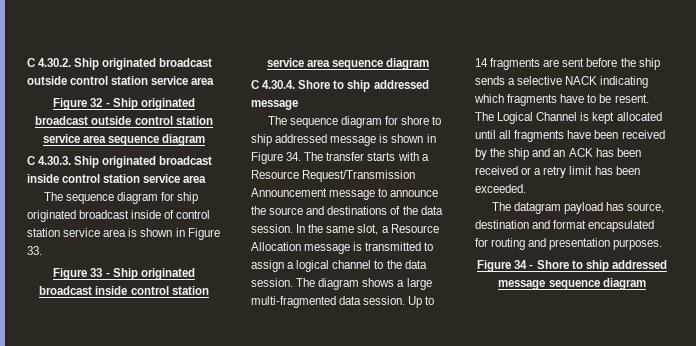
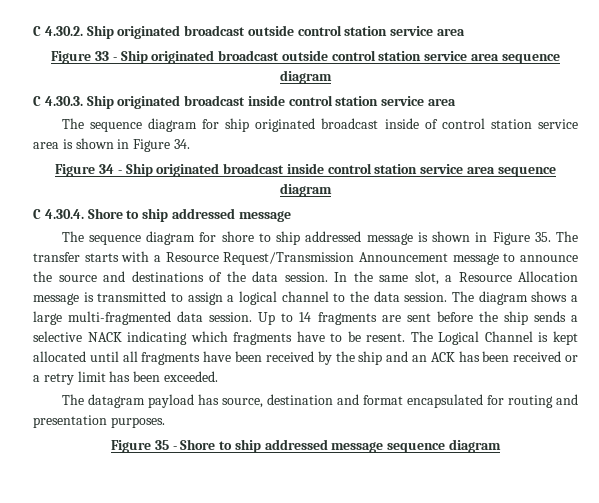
- Figure 32 - Ship originated broadcast outside control station service area sequence diagram
+ Figure 33 - Ship originated broadcast outside control station service area sequence diagram
- The sequence diagram for ship originated broadcast inside of control station service area is shown in Figure 33.
- Figure 33 - Ship originated broadcast inside control station service area sequence diagram
+ The sequence diagram for ship originated broadcast inside of control station service area is shown in Figure 34.
+ Figure 34 - Ship originated broadcast inside control station service area sequence diagram
- The sequence diagram for shore to ship addressed message is shown in Figure 34. The transfer starts with a Resource Request/Transmission Announcement message to announce the source and destinations of the data session.
+ The sequence diagram for shore to ship addressed message is shown in Figure 35. The transfer starts with a Resource Request/Transmission Announcement message to announce the source and destinations of the data session.
- Figure 34 - Shore to ship addressed message sequence diagram
+ Figure 35 - Shore to ship addressed message sequence diagram

